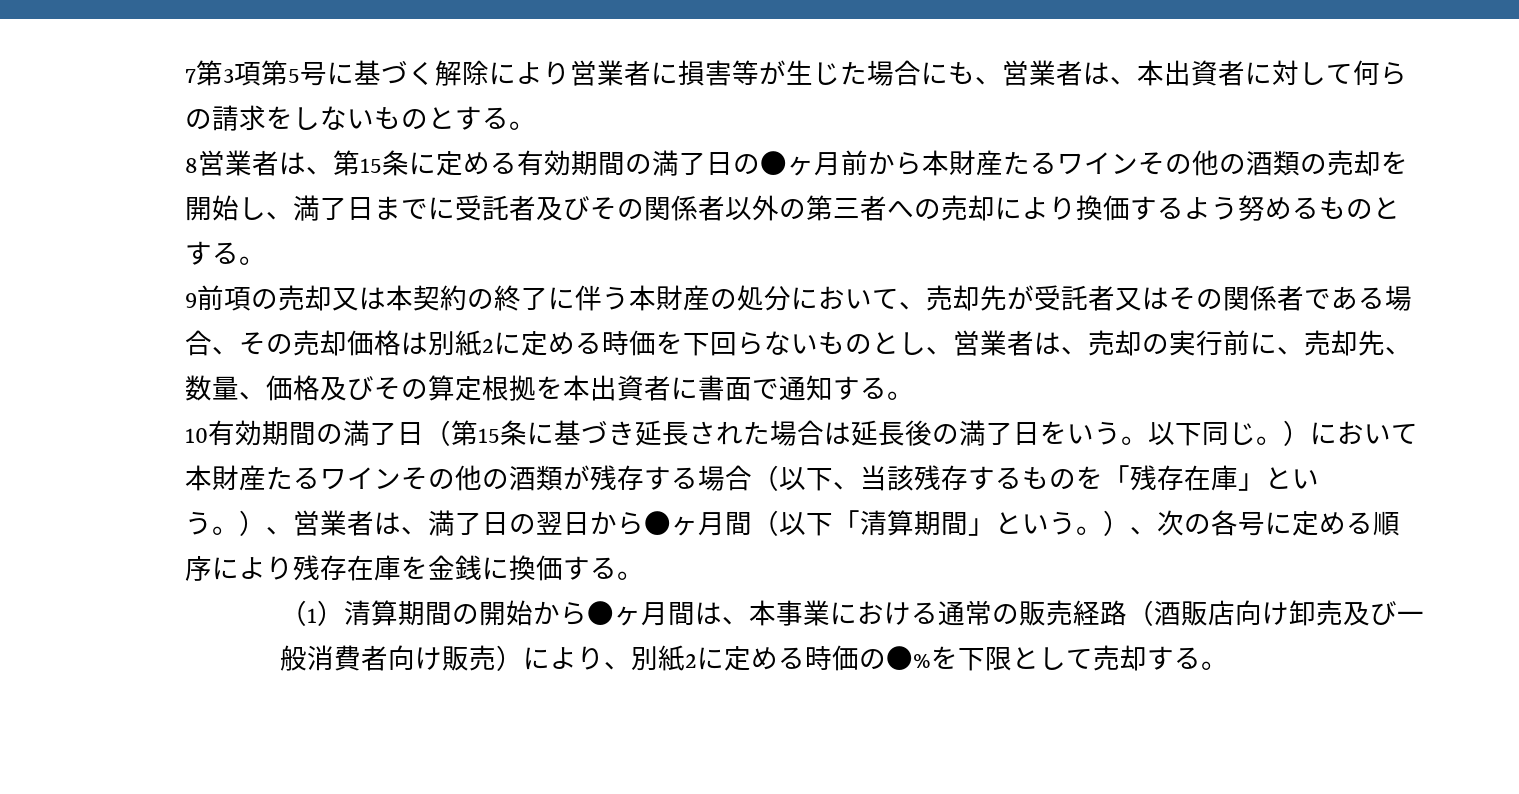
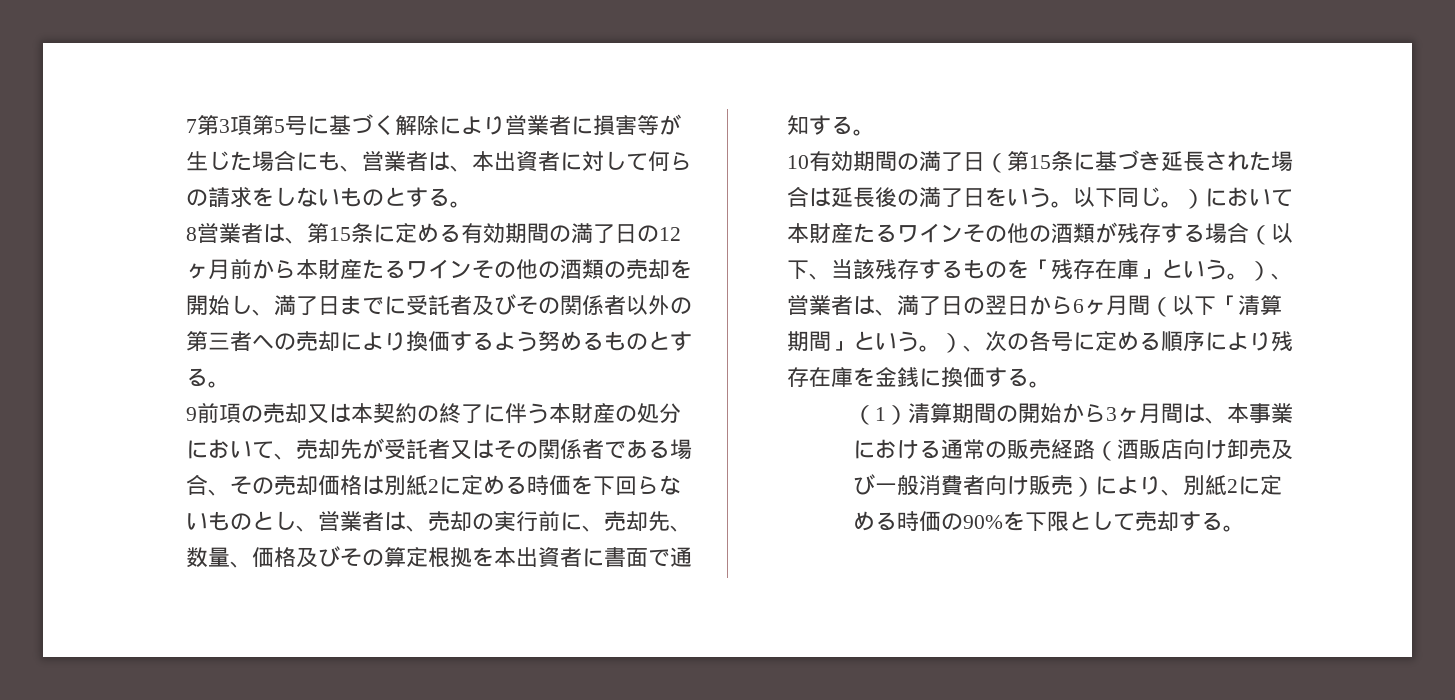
- 8営業者は、第15条に定める有効期間の満了日の●ヶ月前から本財産たるワインその他の酒類の売却を開始し、満了日までに受託者及びその関係者以外の第三者への売却により換価するよう努めるものとする。
+ 8営業者は、第15条に定める有効期間の満了日の12ヶ月前から本財産たるワインその他の酒類の売却を開始し、満了日までに受託者及びその関係者以外の第三者への売却により換価するよう努めるものとする。
- 以下同じ。）において本財産たるワインその他の酒類が残存する場合（以下、当該残存するものを「残存在庫」という。）、営業者は、満了日の翌日から●ヶ月間（以下「清算期間」という。）、次の各号に定める順序により残存在庫を金銭に換価する。
+ 以下同じ。）において本財産たるワインその他の酒類が残存する場合（以下、当該残存するものを「残存在庫」という。）、営業者は、満了日の翌日から6ヶ月間（以下「清算期間」という。）、次の各号に定める順序により残存在庫を金銭に換価する。
- （1）清算期間の開始から●ヶ月間は、本事業における通常の販売経路（酒販店向け卸売及び一般消費者向け販売）により、別紙2に定める時価の●%を下限として売却する。
+ （1）清算期間の開始から3ヶ月間は、本事業における通常の販売経路（酒販店向け卸売及び一般消費者向け販売）により、別紙2に定める時価の90%を下限として売却する。

